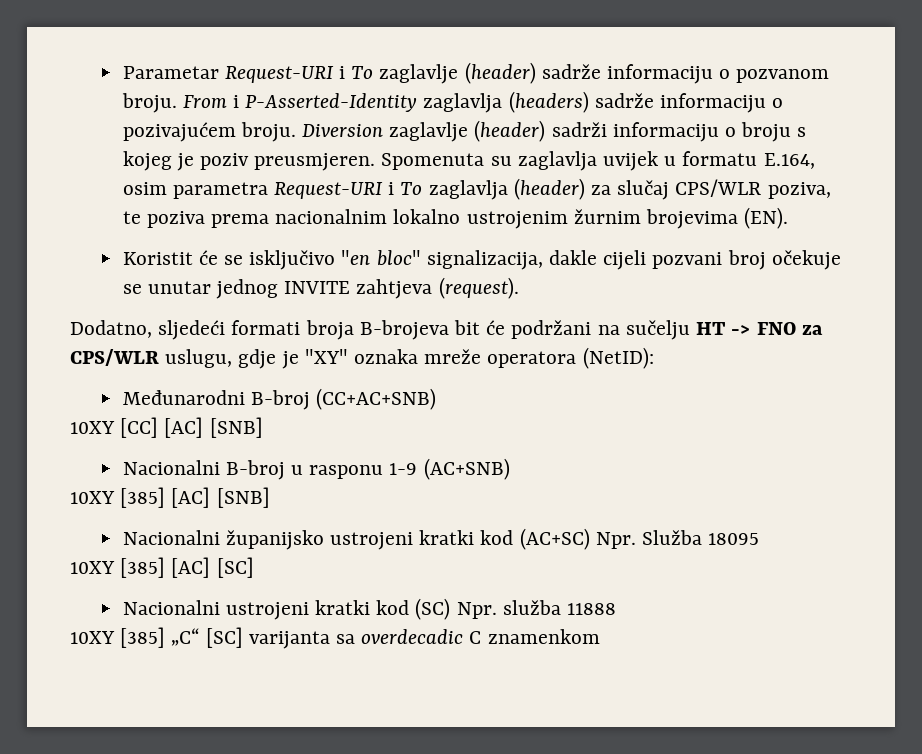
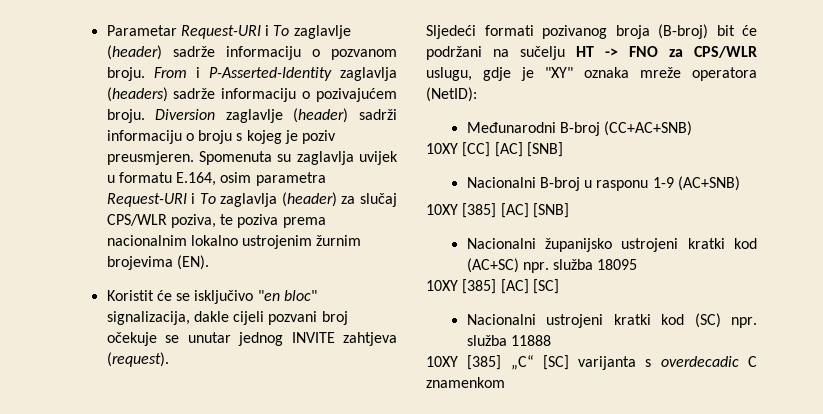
- Dodatno, sljedeći formati broja B-brojeva bit će podržani na sučelju HT -> FNO za CPS/WLR uslugu, gdje je "XY" oznaka mreže operatora (NetID):
+ Sljedeći formati pozivanog broja (B-broj) bit će podržani na sučelju HT -> FNO za CPS/WLR uslugu, gdje je "XY" oznaka mreže operatora (NetID):
- Nacionalni županijsko ustrojeni kratki kod (AC+SC) Npr. Služba 18095
+ Nacionalni županijsko ustrojeni kratki kod (AC+SC) npr. služba 18095
- Nacionalni ustrojeni kratki kod (SC) Npr. služba 11888
+ Nacionalni ustrojeni kratki kod (SC) npr. služba 11888
- 10XY [385] „C“ [SC] varijanta sa overdecadic C znamenkom
+ 10XY [385] „C“ [SC] varijanta s overdecadic C znamenkom

